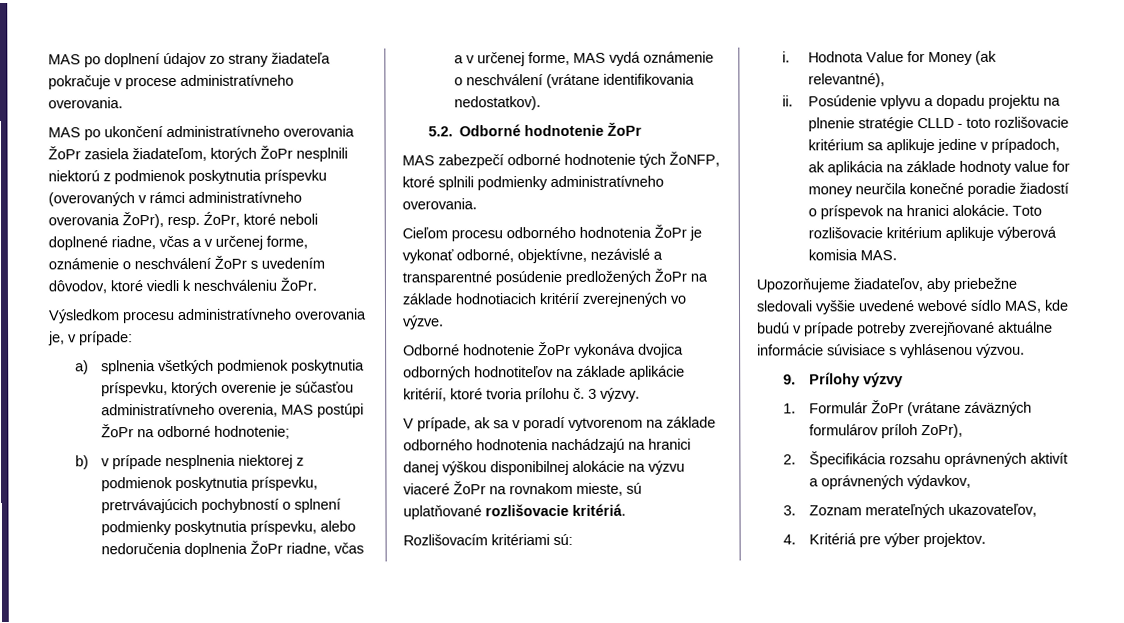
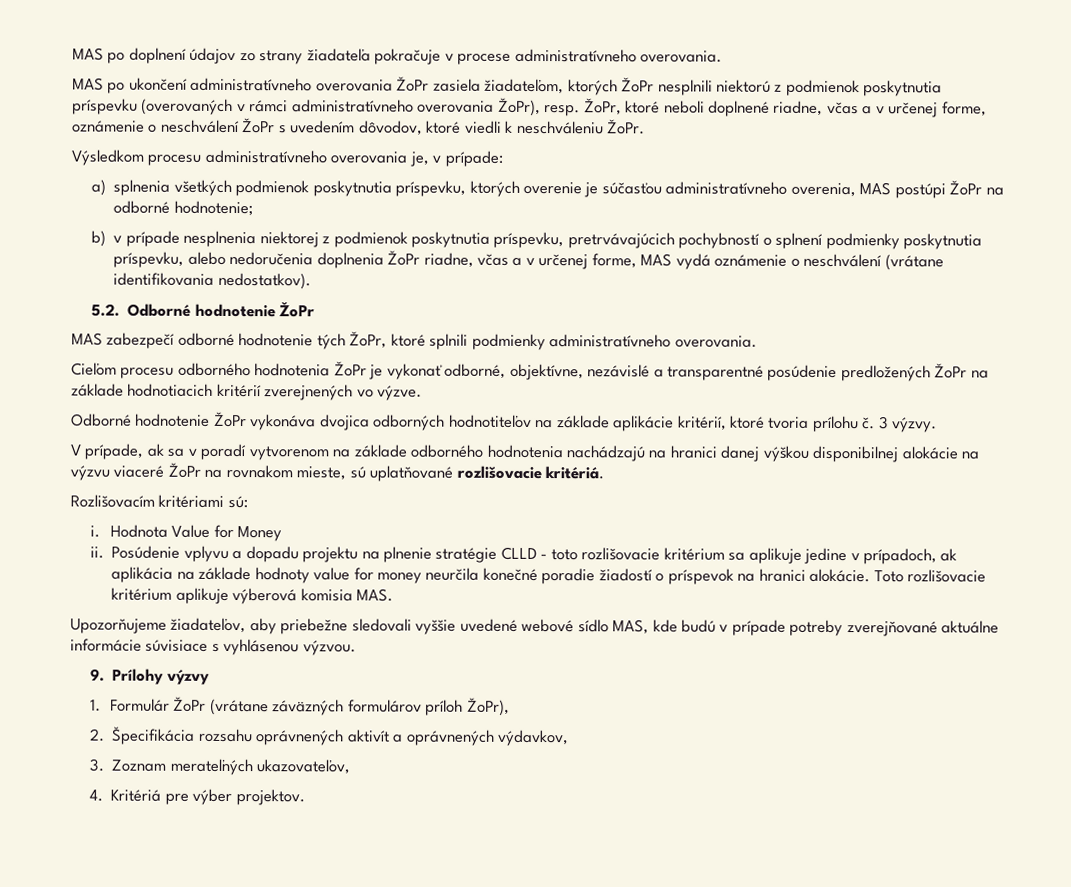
- MAS po ukončení administratívneho overovania ŽoPr zasiela žiadateľom, ktorých ŽoPr nesplnili niektorú z podmienok poskytnutia príspevku (overovaných v rámci administratívneho overovania ŽoPr), resp. ŹoPr, ktoré neboli doplnené riadne, včas a v určenej forme, oznámenie o neschválení ŽoPr s uvedením dôvodov, ktoré viedli k neschváleniu ŽoPr.
+ MAS po ukončení administratívneho overovania ŽoPr zasiela žiadateľom, ktorých ŽoPr nesplnili niektorú z podmienok poskytnutia príspevku (overovaných v rámci administratívneho overovania ŽoPr), resp. ŽoPr, ktoré neboli doplnené riadne, včas a v určenej forme, oznámenie o neschválení ŽoPr s uvedením dôvodov, ktoré viedli k neschváleniu ŽoPr.
- MAS zabezpečí odborné hodnotenie tých ŽoNFP, ktoré splnili podmienky administratívneho overovania.
+ MAS zabezpečí odborné hodnotenie tých ŽoPr, ktoré splnili podmienky administratívneho overovania.
- Hodnota Value for Money (ak relevantné),
+ Hodnota Value for Money
- 1. Formulár ŽoPr (vrátane záväzných formulárov príloh ZoPr),
+ 1. Formulár ŽoPr (vrátane záväzných formulárov príloh ŽoPr),

